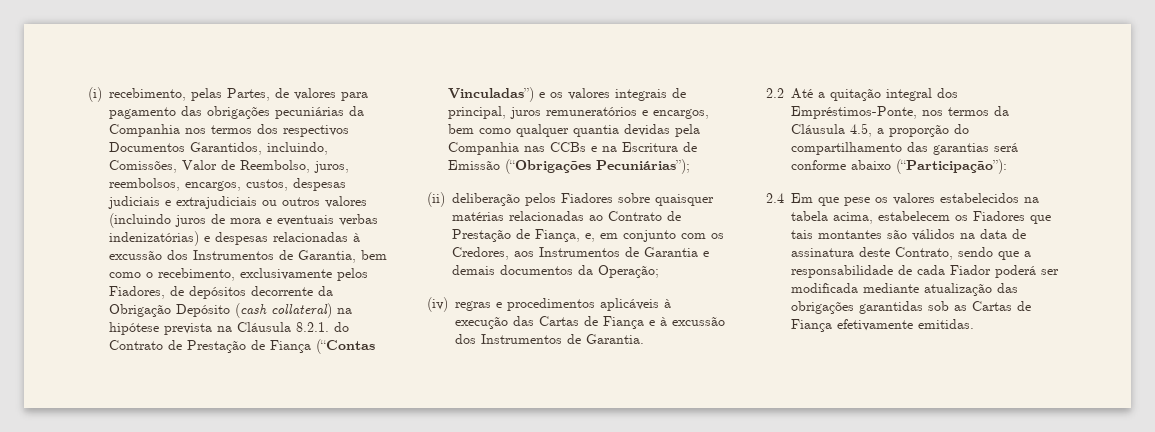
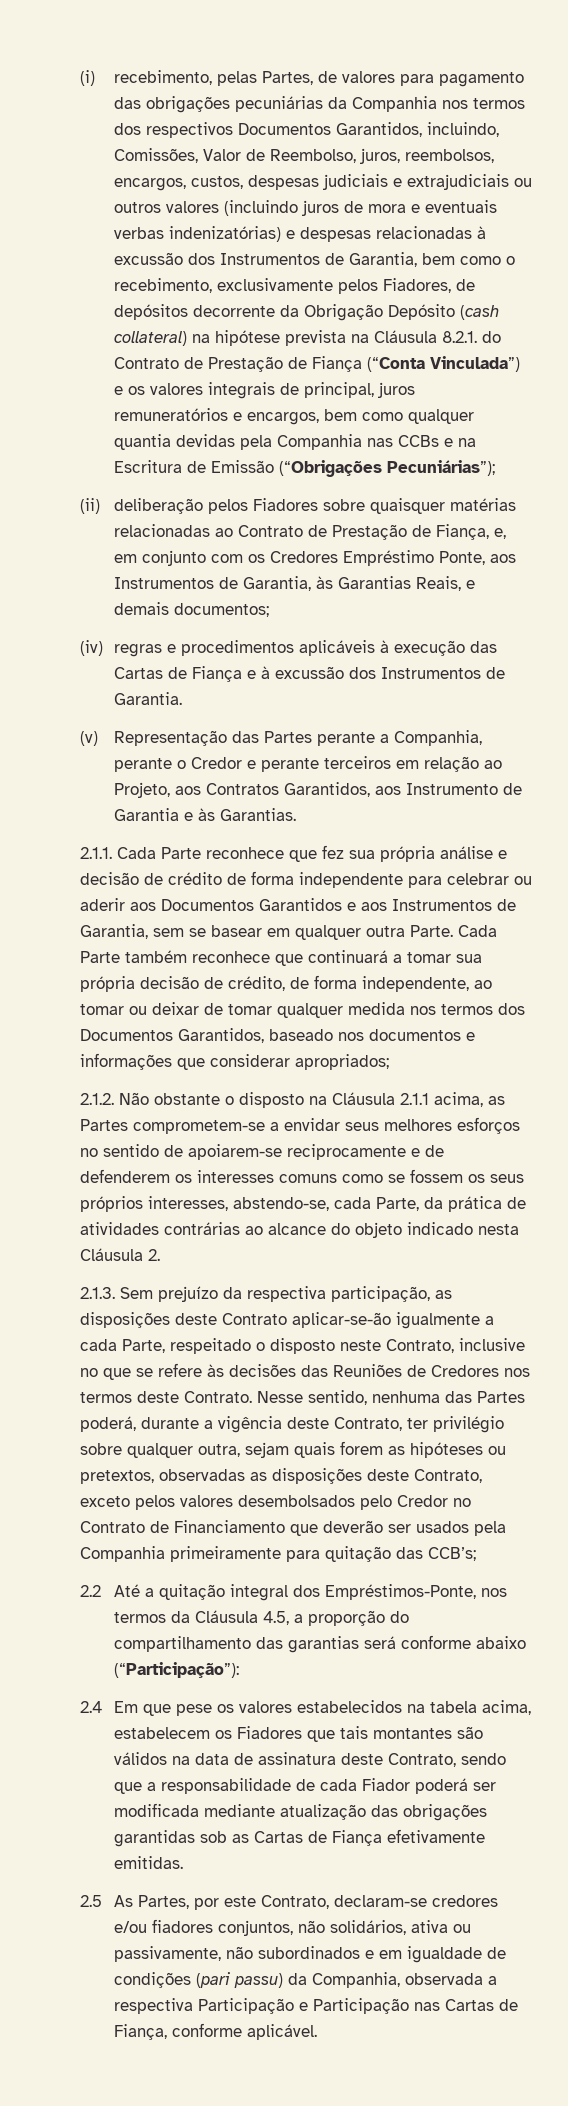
- (i) recebimento, pelas Partes, de valores para pagamento das obrigações pecuniárias da Companhia nos termos dos respectivos Documentos Garantidos, incluindo, Comissões, Valor de Reembolso, juros, reembolsos, encargos, custos, despesas judiciais e extrajudiciais ou outros valores (incluindo juros de mora e eventuais verbas indenizatórias) e despesas relacionadas à excussão dos Instrumentos de Garantia, bem como o recebimento, exclusivamente pelos Fiadores, de depósitos decorrente da Obrigação Depósito (cash collateral) na hipótese prevista na Cláusula 8.2.1. do Contrato de Prestação de Fiança (“Contas Vinculadas”) e os valores integrais de principal, juros remuneratórios e encargos, bem como qualquer quantia devidas pela Companhia nas CCBs e na Escritura de Emissão (“Obrigações Pecuniárias”);
+ (i) recebimento, pelas Partes, de valores para pagamento das obrigações pecuniárias da Companhia nos termos dos respectivos Documentos Garantidos, incluindo, Comissões, Valor de Reembolso, juros, reembolsos, encargos, custos, despesas judiciais e extrajudiciais ou outros valores (incluindo juros de mora e eventuais verbas indenizatórias) e despesas relacionadas à excussão dos Instrumentos de Garantia, bem como o recebimento, exclusivamente pelos Fiadores, de depósitos decorrente da Obrigação Depósito (cash collateral) na hipótese prevista na Cláusula 8.2.1. do Contrato de Prestação de Fiança (“Conta Vinculada”) e os valores integrais de principal, juros remuneratórios e encargos, bem como qualquer quantia devidas pela Companhia nas CCBs e na Escritura de Emissão (“Obrigações Pecuniárias”);
- (ii) deliberação pelos Fiadores sobre quaisquer matérias relacionadas ao Contrato de Prestação de Fiança, e, em conjunto com os Credores, aos Instrumentos de Garantia e demais documentos da Operação;
+ (ii) deliberação pelos Fiadores sobre quaisquer matérias relacionadas ao Contrato de Prestação de Fiança, e, em conjunto com os Credores Empréstimo Ponte, aos Instrumentos de Garantia, às Garantias Reais, e demais documentos;
+ (v) Representação das Partes perante a Companhia, perante o Credor e perante terceiros em relação ao Projeto, aos Contratos Garantidos, aos Instrumento de Garantia e às Garantias.
+ 2.1.1. Cada Parte reconhece que fez sua própria análise e decisão de crédito de forma independente para celebrar ou aderir aos Documentos Garantidos e aos Instrumentos de Garantia, sem se basear em qualquer outra Parte. Cada Parte também reconhece que continuará a tomar sua própria decisão de crédito, de forma independente, ao tomar ou deixar de tomar qualquer medida nos termos dos Documentos Garantidos, baseado nos documentos e informações que considerar apropriados;
+ 2.1.2. Não obstante o disposto na Cláusula 2.1.1 acima, as Partes comprometem-se a envidar seus melhores esforços no sentido de apoiarem-se reciprocamente e de defenderem os interesses comuns como se fossem os seus próprios interesses, abstendo-se, cada Parte, da prática de atividades contrárias ao alcance do objeto indicado nesta Cláusula 2.
+ 2.1.3. Sem prejuízo da respectiva participação, as disposições deste Contrato aplicar-se-ão igualmente a cada Parte, respeitado o disposto neste Contrato, inclusive no que se refere às decisões das Reuniões de Credores nos termos deste Contrato. Nesse sentido, nenhuma das Partes poderá, durante a vigência deste Contrato, ter privilégio sobre qualquer outra, sejam quais forem as hipóteses ou pretextos, observadas as disposições deste Contrato, exceto pelos valores desembolsados pelo Credor no Contrato de Financiamento que deverão ser usados pela Companhia primeiramente para quitação das CCB’s;
+ 2.5 As Partes, por este Contrato, declaram-se credores e/ou fiadores conjuntos, não solidários, ativa ou passivamente, não subordinados e em igualdade de condições (pari passu) da Companhia, observada a respectiva Participação e Participação nas Cartas de Fiança, conforme aplicável.

